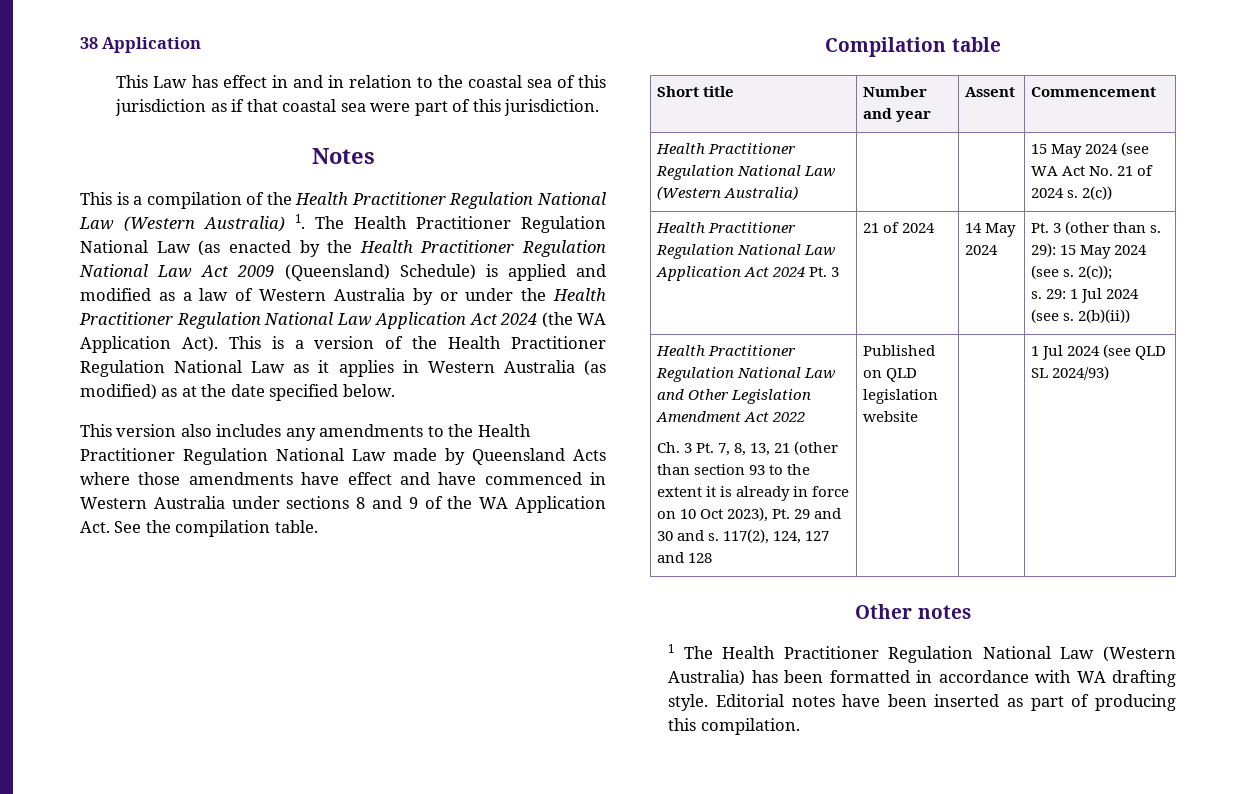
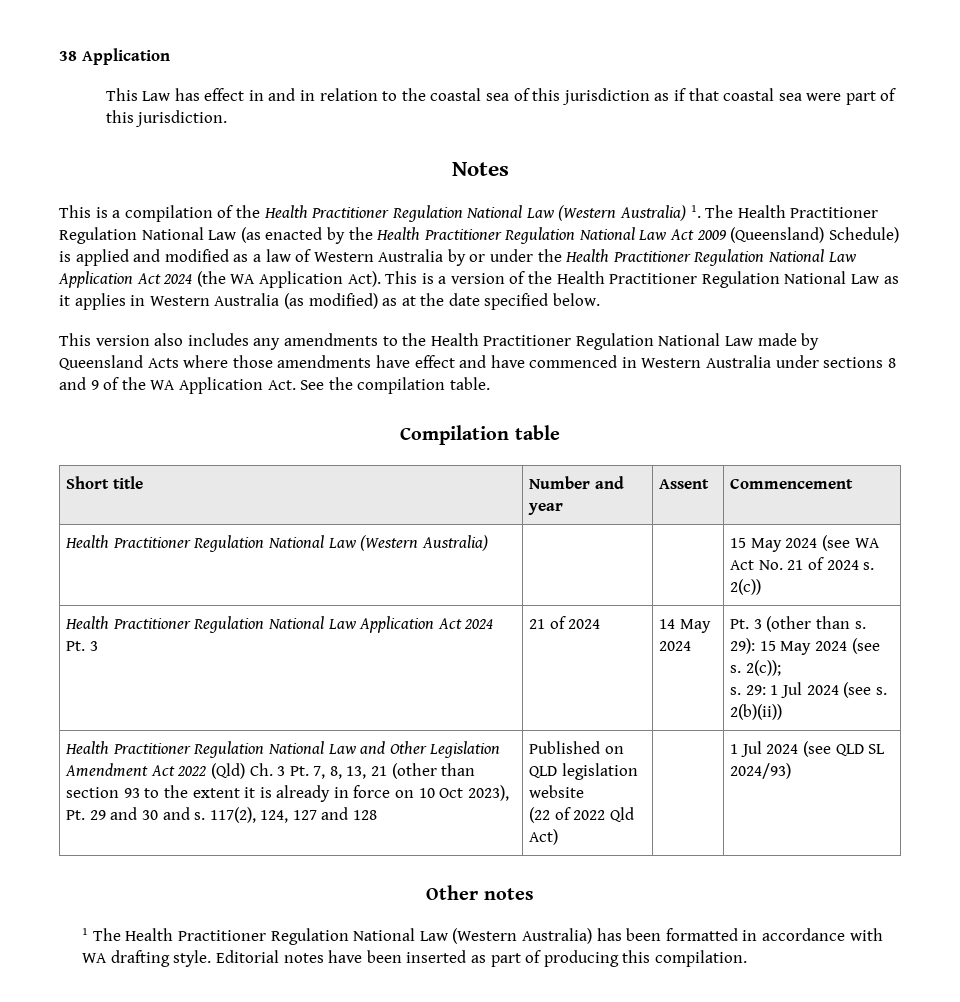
- Health Practitioner Regulation National Law and Other Legislation Amendment Act 2022
- Ch. 3 Pt. 7, 8, 13, 21 (other than section 93 to the extent it is already in force on 10 Oct 2023), Pt. 29 and 30 and s.
+ Health Practitioner Regulation National Law and Other Legislation Amendment Act 2022 (Qld) Ch. 3 Pt. 7, 8, 13, 21 (other than section 93 to the extent it is already in force on 10 Oct 2023), Pt. 29 and 30 and s.
+ (22 of 2022 Qld Act)

